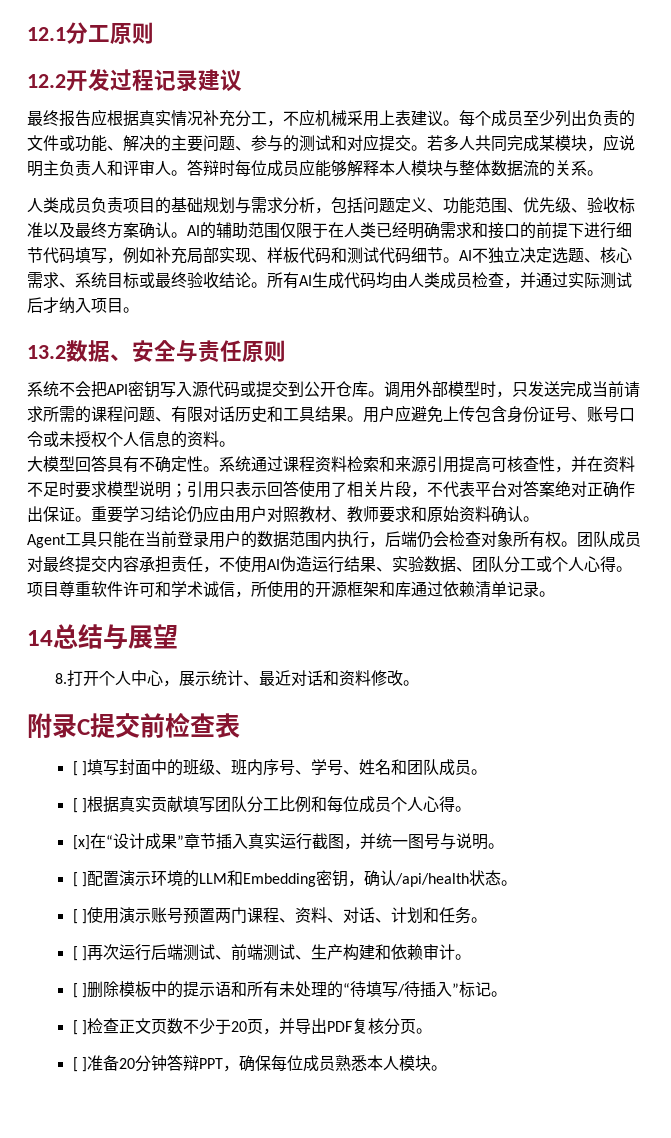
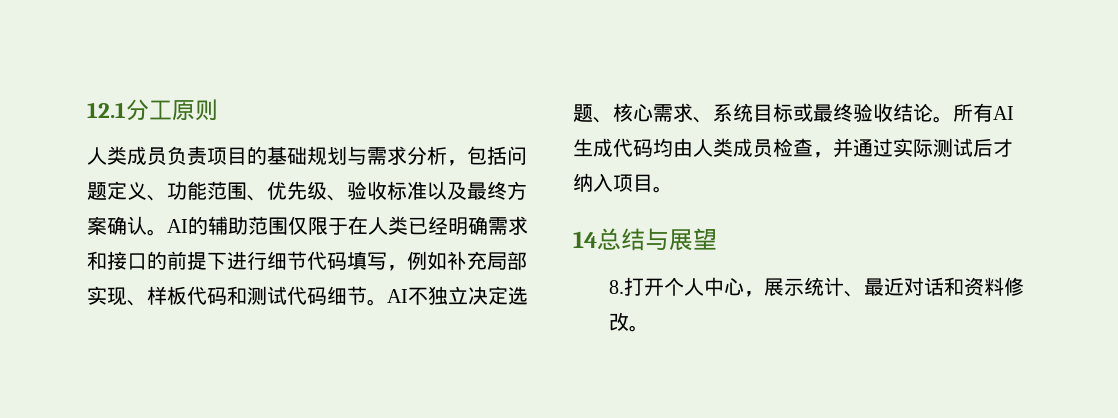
- 12.2开发过程记录建议
- 最终报告应根据真实情况补充分工，不应机械采用上表建议。每个成员至少列出负责的文件或功能、解决的主要问题、参与的测试和对应提交。若多人共同完成某模块，应说明主负责人和评审人。答辩时每位成员应能够解释本人模块与整体数据流的关系。
- 13.2数据、安全与责任原则
- 系统不会把API密钥写入源代码或提交到公开仓库。调用外部模型时，只发送完成当前请求所需的课程问题、有限对话历史和工具结果。用户应避免上传包含身份证号、账号口令或未授权个人信息的资料。
- 大模型回答具有不确定性。系统通过课程资料检索和来源引用提高可核查性，并在资料不足时要求模型说明；引用只表示回答使用了相关片段，不代表平台对答案绝对正确作出保证。重要学习结论仍应由用户对照教材、教师要求和原始资料确认。
- Agent工具只能在当前登录用户的数据范围内执行，后端仍会检查对象所有权。团队成员对最终提交内容承担责任，不使用AI伪造运行结果、实验数据、团队分工或个人心得。项目尊重软件许可和学术诚信，所使用的开源框架和库通过依赖清单记录。
- 附录C提交前检查表
- [ ]填写封面中的班级、班内序号、学号、姓名和团队成员。
- [ ]根据真实贡献填写团队分工比例和每位成员个人心得。
- [x]在“设计成果”章节插入真实运行截图，并统一图号与说明。
- [ ]配置演示环境的LLM和Embedding密钥，确认/api/health状态。
- [ ]使用演示账号预置两门课程、资料、对话、计划和任务。
- [ ]再次运行后端测试、前端测试、生产构建和依赖审计。
- [ ]删除模板中的提示语和所有未处理的“待填写/待插入”标记。
- [ ]检查正文页数不少于20页，并导出PDF复核分页。
- [ ]准备20分钟答辩PPT，确保每位成员熟悉本人模块。

